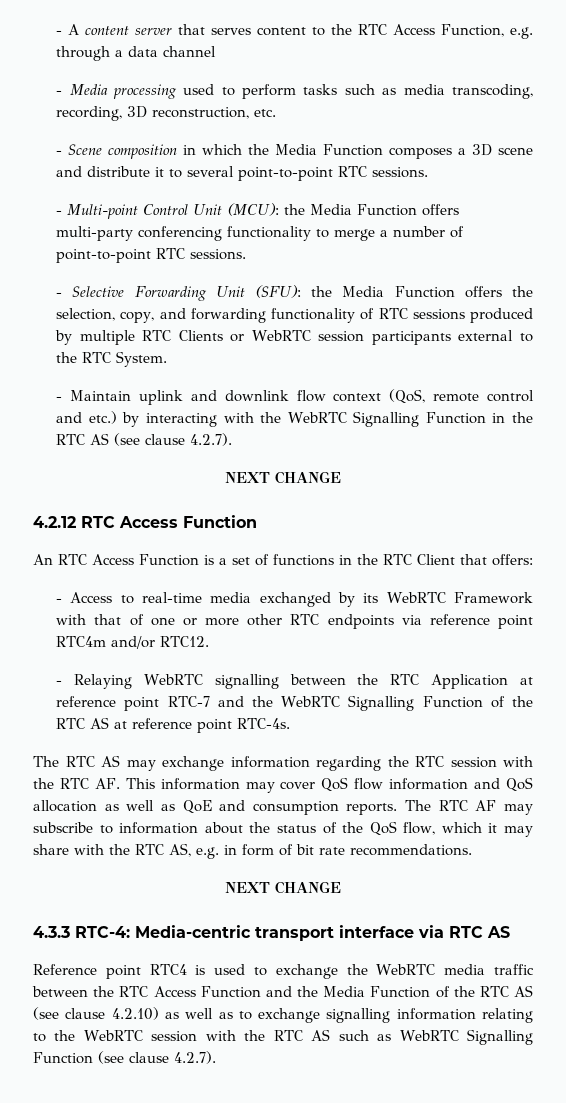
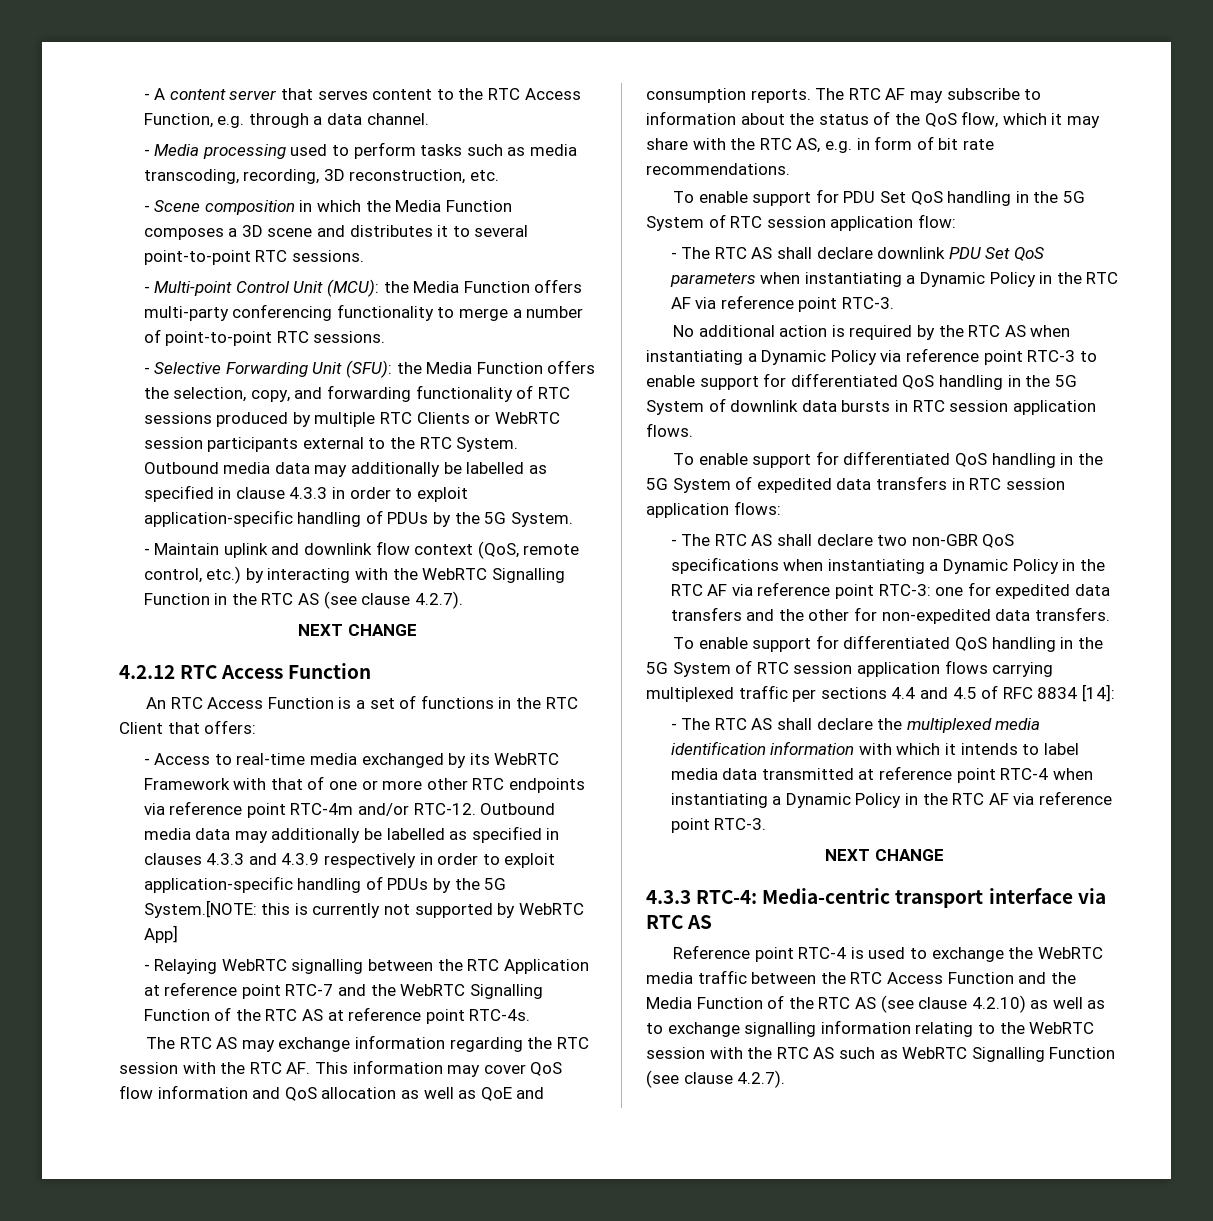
- - A content server that serves content to the RTC Access Function, e.g. through a data channel
+ - A content server that serves content to the RTC Access Function, e.g. through a data channel.
- - Scene composition in which the Media Function composes a 3D scene and distribute it to several point-to-point RTC sessions.
+ - Scene composition in which the Media Function composes a 3D scene and distributes it to several point-to-point RTC sessions.
+ Outbound media data may additionally be labelled as specified in clause 4.3.3 in order to exploit application-specific handling of PDUs by the 5G System.
- - Maintain uplink and downlink flow context (QoS, remote control and etc.) by interacting with the WebRTC Signalling Function in the RTC AS (see clause 4.2.7).
+ - Maintain uplink and downlink flow context (QoS, remote control, etc.) by interacting with the WebRTC Signalling Function in the RTC AS (see clause 4.2.7).
- - Access to real-time media exchanged by its WebRTC Framework with that of one or more other RTC endpoints via reference point RTC4m and/or RTC12.
+ - Access to real-time media exchanged by its WebRTC Framework with that of one or more other RTC endpoints via reference point RTC-4m and/or RTC-12. Outbound media data may additionally be labelled as specified in clauses 4.3.3 and 4.3.9 respectively in order to exploit application-specific handling of PDUs by the 5G System.[NOTE: this is currently not supported by WebRTC App]
+ To enable support for PDU Set QoS handling in the 5G System of RTC session application flow:
+ - The RTC AS shall declare downlink PDU Set QoS parameters when instantiating a Dynamic Policy in the RTC AF via reference point RTC-3.
+ No additional action is required by the RTC AS when instantiating a Dynamic Policy via reference point RTC-3 to enable support for differentiated QoS handling in the 5G System of downlink data bursts in RTC session application flows.
+ To enable support for differentiated QoS handling in the 5G System of expedited data transfers in RTC session application flows:
+ - The RTC AS shall declare two non-GBR QoS specifications when instantiating a Dynamic Policy in the RTC AF via reference point RTC-3: one for expedited data transfers and the other for non-expedited data transfers.
+ To enable support for differentiated QoS handling in the 5G System of RTC session application flows carrying multiplexed traffic per sections 4.4 and 4.5 of RFC 8834 [14]:
+ - The RTC AS shall declare the multiplexed media identification information with which it intends to label media data transmitted at reference point RTC-4 when instantiating a Dynamic Policy in the RTC AF via reference point RTC-3.
- Reference point RTC4 is used to exchange the WebRTC media traffic between the RTC Access Function and the Media Function of the RTC AS (see clause 4.2.10) as well as to exchange signalling information relating to the WebRTC session with the RTC AS such as WebRTC Signalling Function (see clause 4.2.7).
+ Reference point RTC-4 is used to exchange the WebRTC media traffic between the RTC Access Function and the Media Function of the RTC AS (see clause 4.2.10) as well as to exchange signalling information relating to the WebRTC session with the RTC AS such as WebRTC Signalling Function (see clause 4.2.7).

